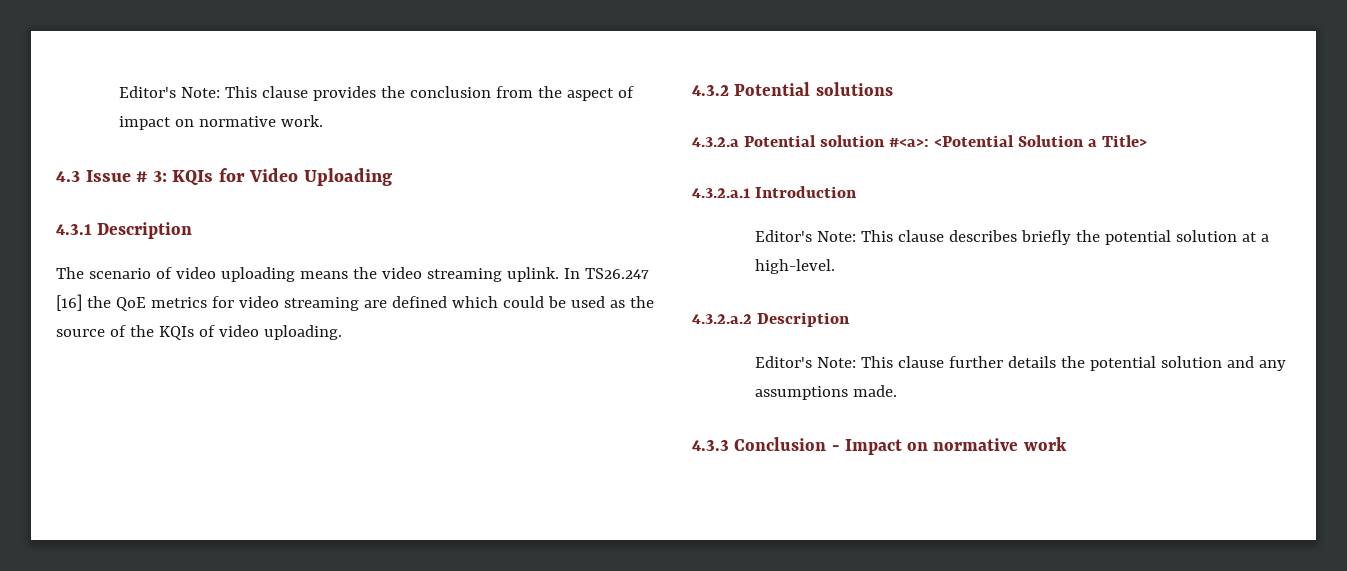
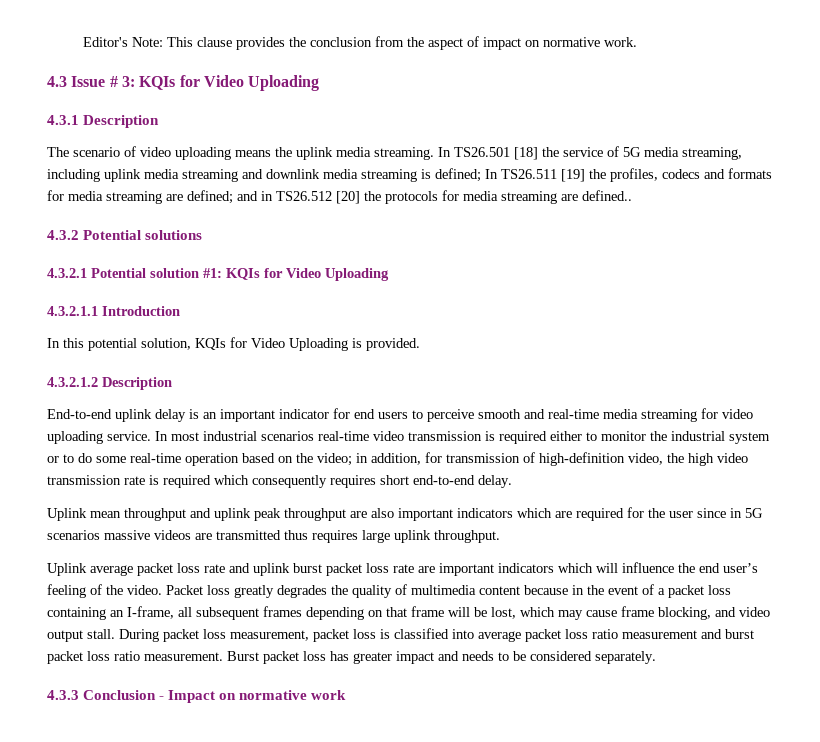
- The scenario of video uploading means the video streaming uplink. In TS26.247 [16] the QoE metrics for video streaming are defined which could be used as the source of the KQIs of video uploading.
+ The scenario of video uploading means the uplink media streaming. In TS26.501 [18] the service of 5G media streaming, including uplink media streaming and downlink media streaming is defined; In TS26.511 [19] the profiles, codecs and formats for media streaming are defined; and in TS26.512 [20] the protocols for media streaming are defined..
- 4.3.2.a Potential solution #<a>: <Potential Solution a Title>
- 4.3.2.a.1 Introduction
- Editor's Note: This clause describes briefly the potential solution at a high-level.
- 4.3.2.a.2 Description
- Editor's Note: This clause further details the potential solution and any assumptions made.
+ 4.3.2.1 Potential solution #1: KQIs for Video Uploading
+ 4.3.2.1.1 Introduction
+ In this potential solution, KQIs for Video Uploading is provided.
+ 4.3.2.1.2 Description
+ End-to-end uplink delay is an important indicator for end users to perceive smooth and real-time media streaming for video uploading service. In most industrial scenarios real-time video transmission is required either to monitor the industrial system or to do some real-time operation based on the video; in addition, for transmission of high-definition video, the high video transmission rate is required which consequently requires short end-to-end delay.
+ Uplink mean throughput and uplink peak throughput are also important indicators which are required for the user since in 5G scenarios massive videos are transmitted thus requires large uplink throughput.
+ Uplink average packet loss rate and uplink burst packet loss rate are important indicators which will influence the end user’s feeling of the video. Packet loss greatly degrades the quality of multimedia content because in the event of a packet loss containing an I-frame, all subsequent frames depending on that frame will be lost, which may cause frame blocking, and video output stall. During packet loss measurement, packet loss is classified into average packet loss ratio measurement and burst packet loss ratio measurement. Burst packet loss has greater impact and needs to be considered separately.

